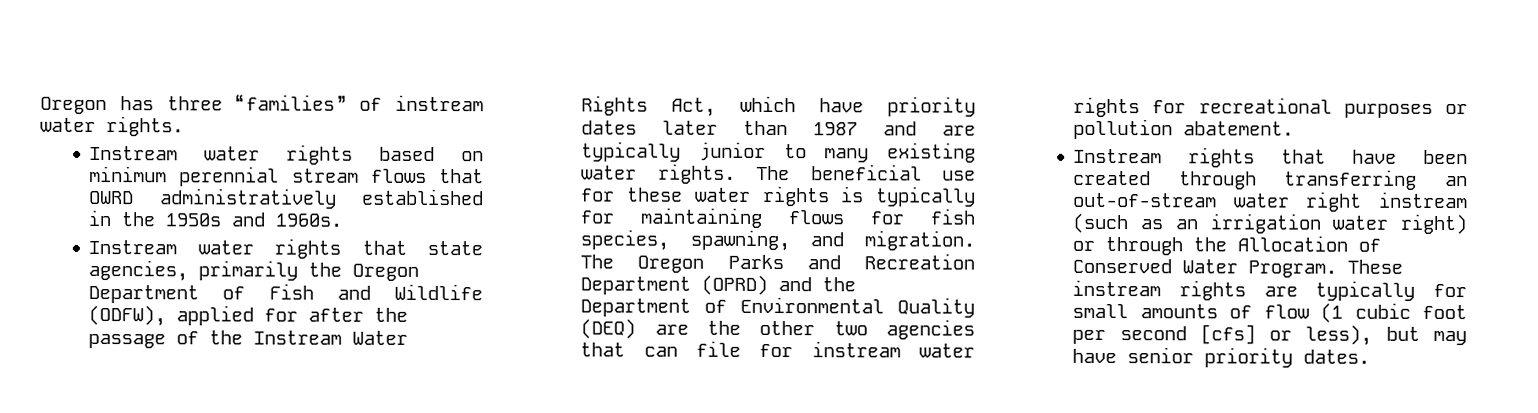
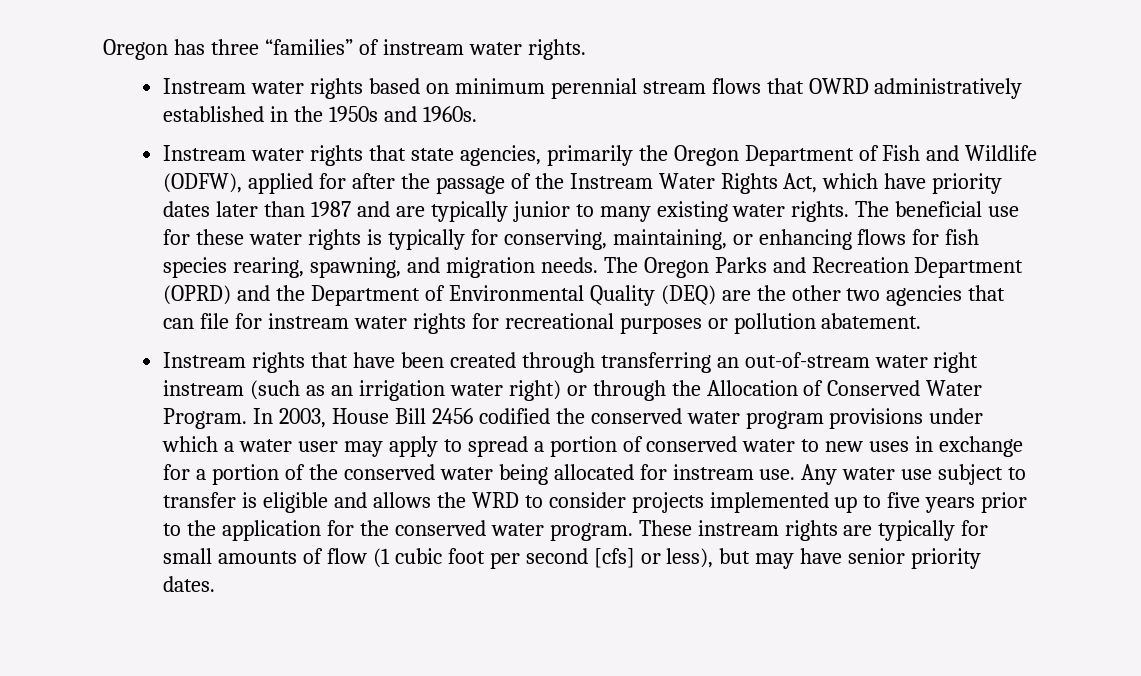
- The beneficial use for these water rights is typically for maintaining flows for fish species, spawning, and migration.
+ The beneficial use for these water rights is typically for conserving, maintaining, or enhancing flows for fish species rearing, spawning, and migration needs.
+ In 2003, House Bill 2456 codified the conserved water program provisions under which a water user may apply to spread a portion of conserved water to new uses in exchange for a portion of the conserved water being allocated for instream use. Any water use subject to transfer is eligible and allows the WRD to consider projects implemented up to five years prior to the application for the conserved water program.

